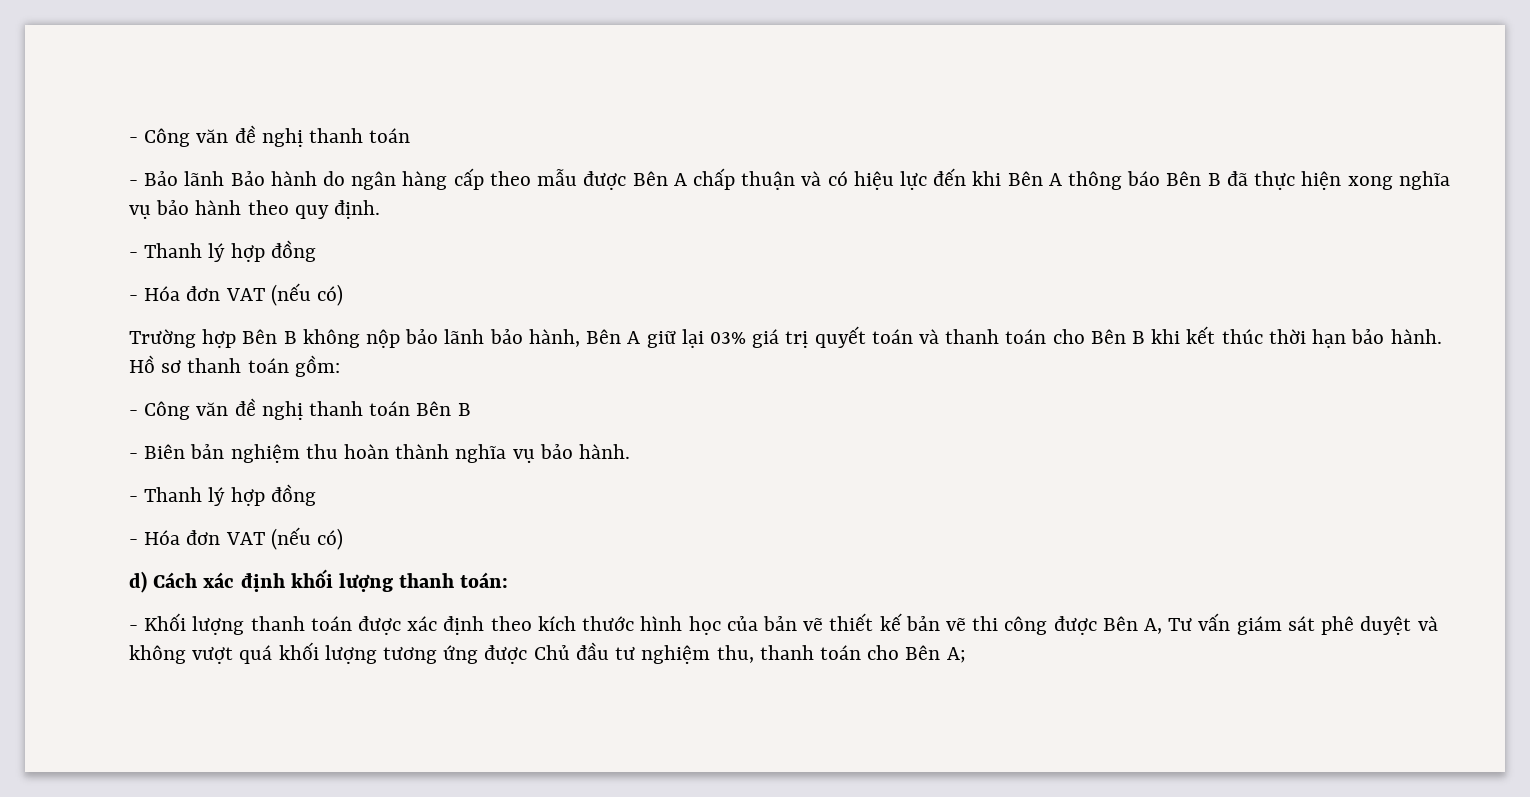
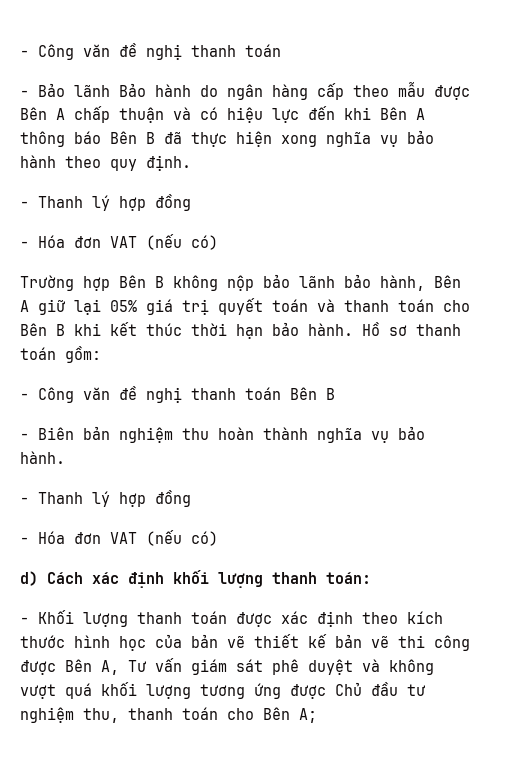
- Trường hợp Bên B không nộp bảo lãnh bảo hành, Bên A giữ lại 03% giá trị quyết toán và thanh toán cho Bên B khi kết thúc thời hạn bảo hành.
+ Trường hợp Bên B không nộp bảo lãnh bảo hành, Bên A giữ lại 05% giá trị quyết toán và thanh toán cho Bên B khi kết thúc thời hạn bảo hành.

